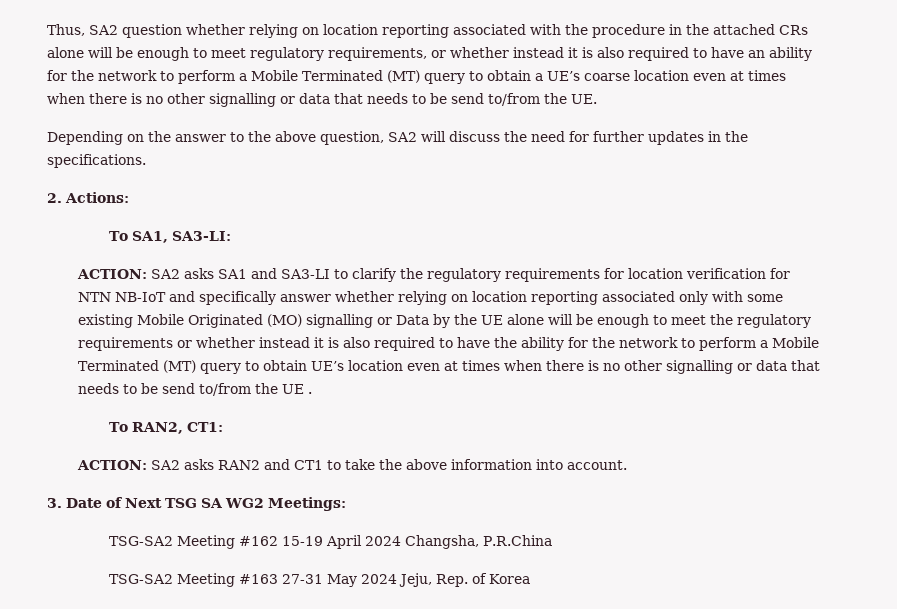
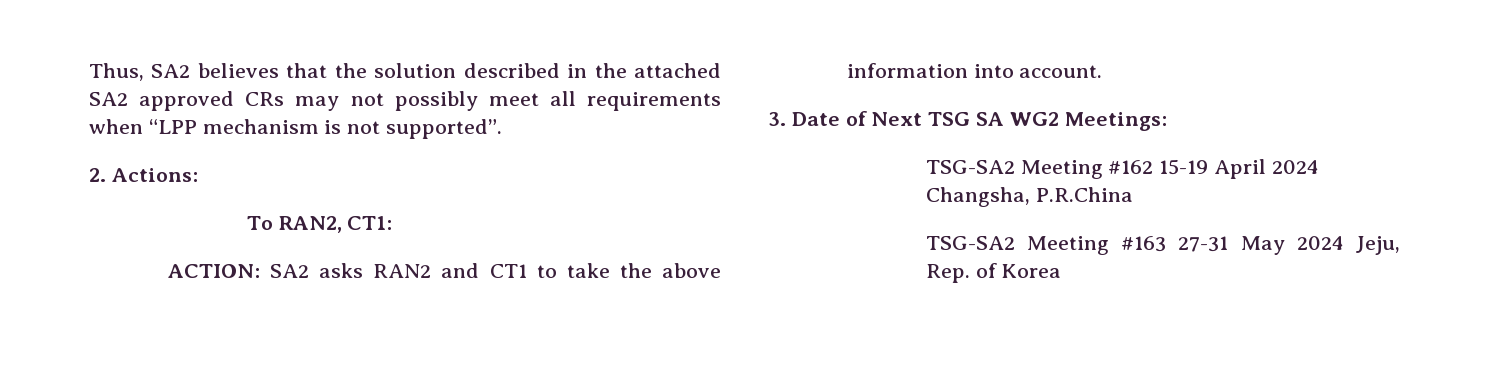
- Thus, SA2 question whether relying on location reporting associated with the procedure in the attached CRs alone will be enough to meet regulatory requirements, or whether instead it is also required to have an ability for the network to perform a Mobile Terminated (MT) query to obtain a UE’s coarse location even at times when there is no other signalling or data that needs to be send to/from the UE.
- Depending on the answer to the above question, SA2 will discuss the need for further updates in the specifications.
+ Thus, SA2 believes that the solution described in the attached SA2 approved CRs may not possibly meet all requirements when “LPP mechanism is not supported”.
  2. Actions:
- To SA1, SA3-LI:
- ACTION: SA2 asks SA1 and SA3-LI to clarify the regulatory requirements for location verification for NTN NB-IoT and specifically answer whether relying on location reporting associated only with some existing Mobile Originated (MO) signalling or Data by the UE alone will be enough to meet the regulatory requirements or whether instead it is also required to have the ability for the network to perform a Mobile Terminated (MT) query to obtain UE’s location even at times when there is no other signalling or data that needs to be send to/from the UE .

